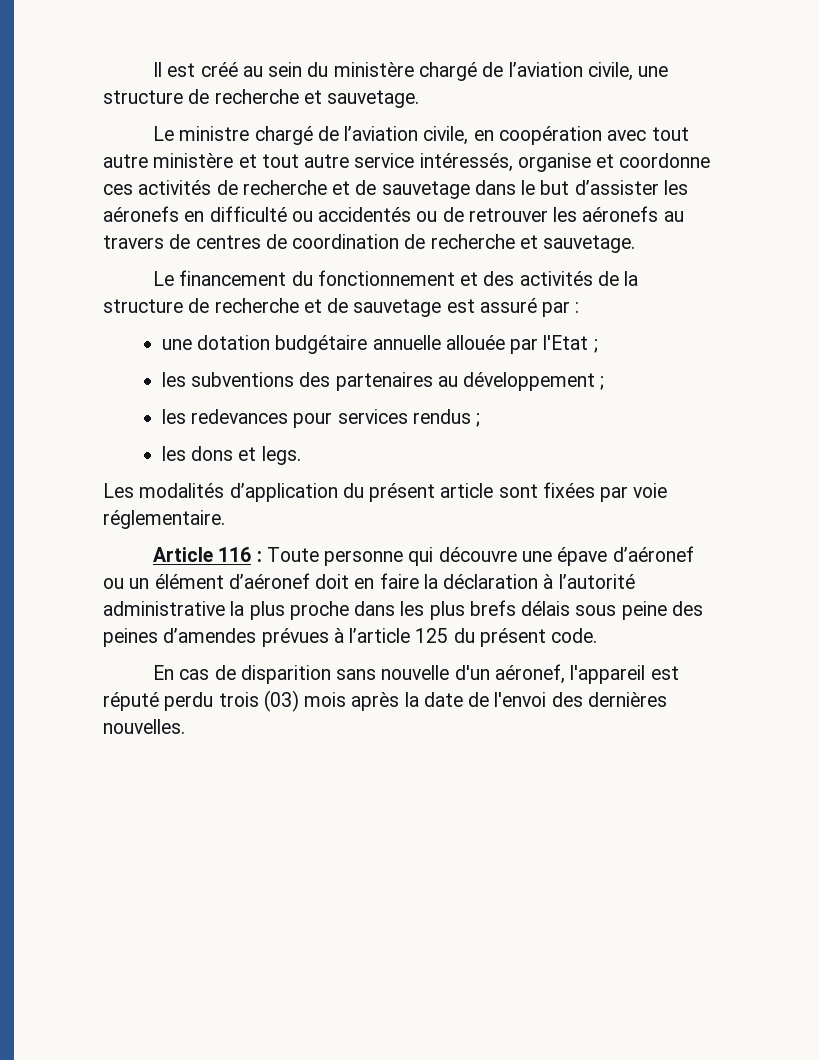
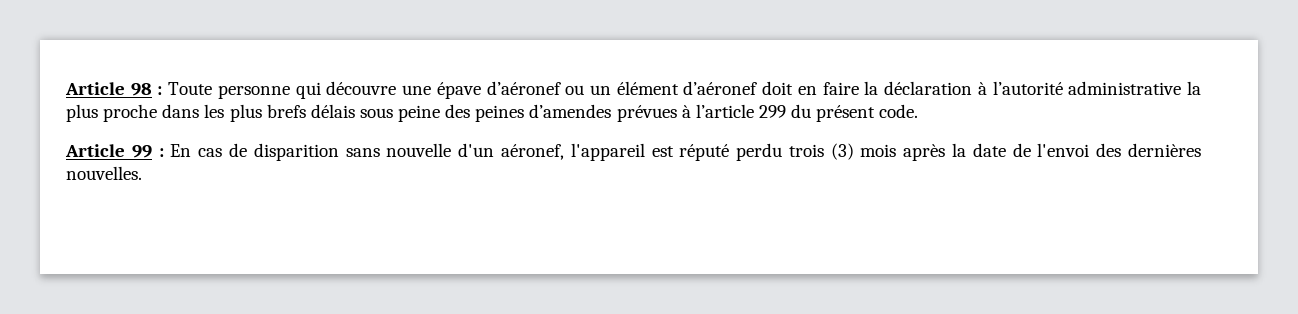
- Il est créé au sein du ministère chargé de l’aviation civile, une structure de recherche et sauvetage.
- Le ministre chargé de l’aviation civile, en coopération avec tout autre ministère et tout autre service intéressés, organise et coordonne ces activités de recherche et de sauvetage dans le but d’assister les aéronefs en difficulté ou accidentés ou de retrouver les aéronefs au travers de centres de coordination de recherche et sauvetage.
- Le financement du fonctionnement et des activités de la structure de recherche et de sauvetage est assuré par :
- une dotation budgétaire annuelle allouée par l'Etat ;
- les subventions des partenaires au développement ;
- les redevances pour services rendus ;
- les dons et legs.
- Les modalités d’application du présent article sont fixées par voie réglementaire.
- Article 116 : Toute personne qui découvre une épave d’aéronef ou un élément d’aéronef doit en faire la déclaration à l’autorité administrative la plus proche dans les plus brefs délais sous peine des peines d’amendes prévues à l’article 125 du présent code.
+ Article 98 : Toute personne qui découvre une épave d’aéronef ou un élément d’aéronef doit en faire la déclaration à l’autorité administrative la plus proche dans les plus brefs délais sous peine des peines d’amendes prévues à l’article 299 du présent code.
- En cas de disparition sans nouvelle d'un aéronef, l'appareil est réputé perdu trois (03) mois après la date de l'envoi des dernières nouvelles.
+ Article 99 : En cas de disparition sans nouvelle d'un aéronef, l'appareil est réputé perdu trois (3) mois après la date de l'envoi des dernières nouvelles.

